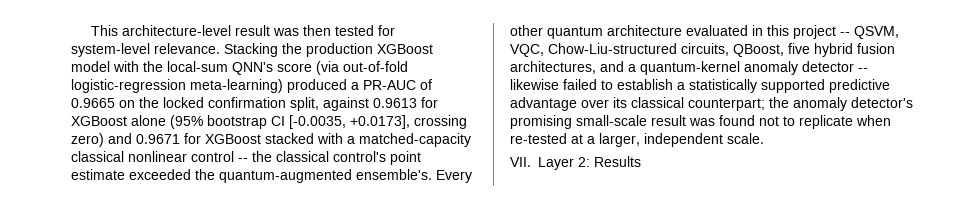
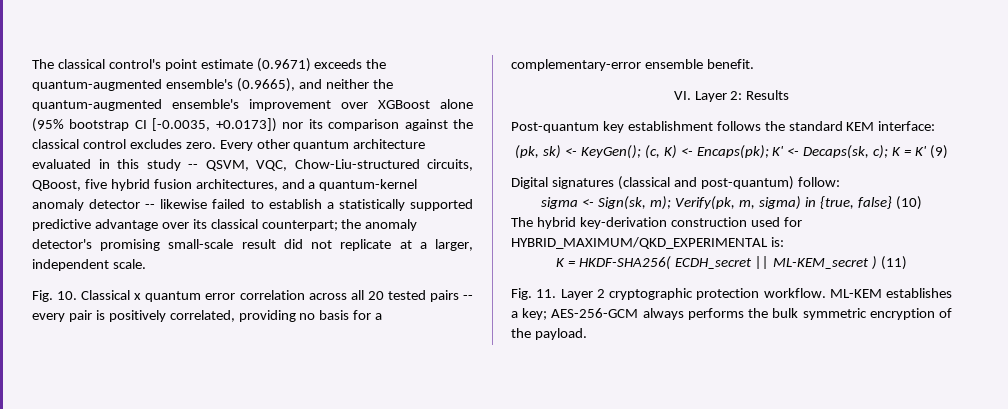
- This architecture-level result was then tested for system-level relevance. Stacking the production XGBoost model with the local-sum QNN's score (via out-of-fold logistic-regression meta-learning) produced a PR-AUC of 0.9665 on the locked confirmation split, against 0.9613 for XGBoost alone (95% bootstrap CI [-0.0035, +0.0173], crossing zero) and 0.9671 for XGBoost stacked with a matched-capacity classical nonlinear control -- the classical control's point estimate exceeded the quantum-augmented ensemble's.
+ The classical control's point estimate (0.9671) exceeds the quantum-augmented ensemble's (0.9665), and neither the quantum-augmented ensemble's improvement over XGBoost alone (95% bootstrap CI [-0.0035, +0.0173]) nor its comparison against the classical control excludes zero.
- Every other quantum architecture evaluated in this project -- QSVM, VQC, Chow-Liu-structured circuits, QBoost, five hybrid fusion architectures, and a quantum-kernel anomaly detector -- likewise failed to establish a statistically supported predictive advantage over its classical counterpart; the anomaly detector's promising small-scale result was found not to replicate when re-tested at a larger, independent scale.
+ Every other quantum architecture evaluated in this study -- QSVM, VQC, Chow-Liu-structured circuits, QBoost, five hybrid fusion architectures, and a quantum-kernel anomaly detector -- likewise failed to establish a statistically supported predictive advantage over its classical counterpart; the anomaly detector's promising small-scale result did not replicate at a larger, independent scale.
- VII. Layer 2: Results
+ Fig. 10. Classical x quantum error correlation across all 20 tested pairs -- every pair is positively correlated, providing no basis for a complementary-error ensemble benefit.
+ VI. Layer 2: Results
+ Post-quantum key establishment follows the standard KEM interface:
+ (pk, sk) <- KeyGen(); (c, K) <- Encaps(pk); K' <- Decaps(sk, c); K = K' (9)
+ Digital signatures (classical and post-quantum) follow:
+ sigma <- Sign(sk, m); Verify(pk, m, sigma) in {true, false} (10)
+ The hybrid key-derivation construction used for HYBRID_MAXIMUM/QKD_EXPERIMENTAL is:
+ K = HKDF-SHA256( ECDH_secret || ML-KEM_secret ) (11)
+ Fig. 11. Layer 2 cryptographic protection workflow. ML-KEM establishes a key; AES-256-GCM always performs the bulk symmetric encryption of the payload.

